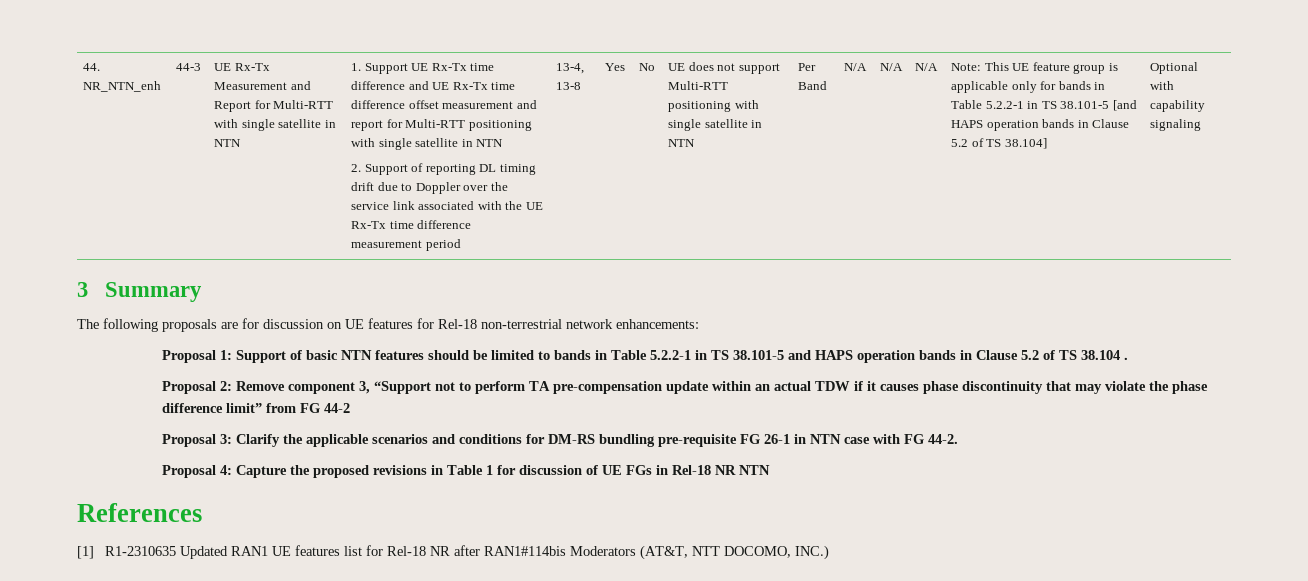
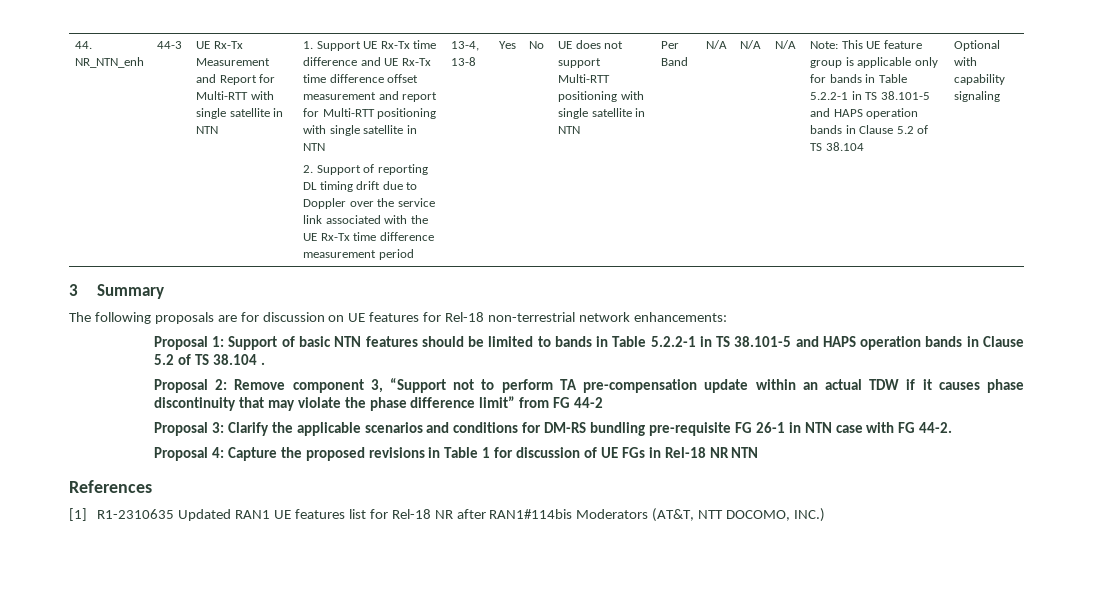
- Note: This UE feature group is applicable only for bands in Table 5.2.2-1 in TS 38.101-5 [and HAPS operation bands in Clause 5.2 of TS 38.104]
+ Note: This UE feature group is applicable only for bands in Table 5.2.2-1 in TS 38.101-5 and HAPS operation bands in Clause 5.2 of TS 38.104

